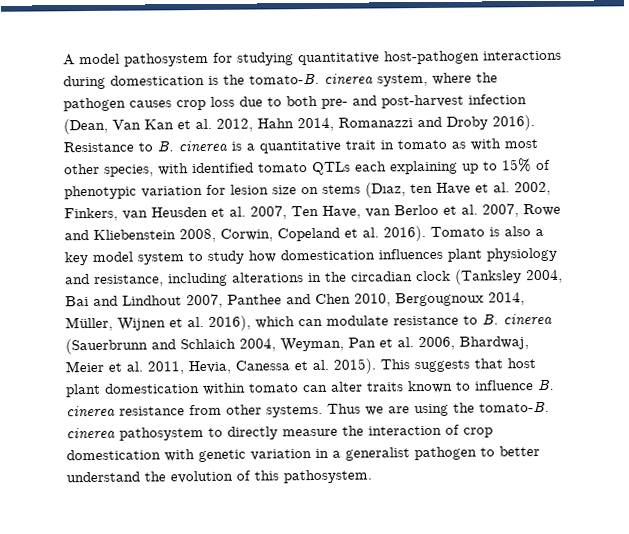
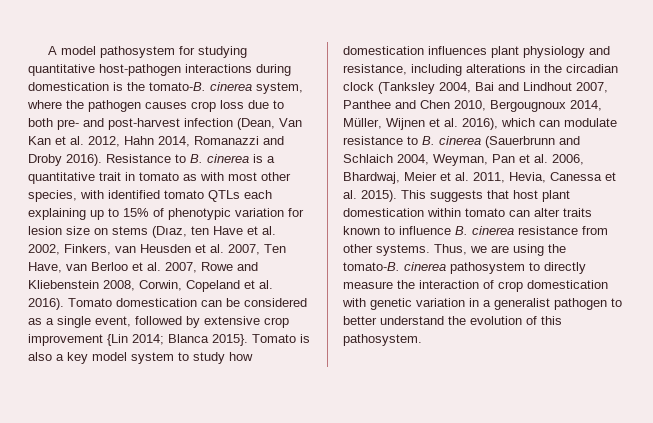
- Tomato is also a key model system to study how domestication influences plant physiology and resistance, including alterations in the circadian clock (Tanksley 2004, Bai and Lindhout 2007, Panthee and Chen 2010, Bergougnoux 2014, Müller, Wijnen et al. 2016), which can modulate resistance to B. cinerea (Sauerbrunn and Schlaich 2004, Weyman, Pan et al. 2006, Bhardwaj, Meier et al. 2011, Hevia, Canessa et al. 2015).
+ Tomato domestication can be considered as a single event, followed by extensive crop improvement {Lin 2014; Blanca 2015}. Tomato is also a key model system to study how domestication influences plant physiology and resistance, including alterations in the circadian clock (Tanksley 2004, Bai and Lindhout 2007, Panthee and Chen 2010, Bergougnoux 2014, Müller, Wijnen et al. 2016), which can modulate resistance to B. cinerea (Sauerbrunn and Schlaich 2004, Weyman, Pan et al. 2006, Bhardwaj, Meier et al. 2011, Hevia, Canessa et al. 2015).
- Thus we are using the tomato-B. cinerea pathosystem to directly measure the interaction of crop domestication with genetic variation in a generalist pathogen to better understand the evolution of this pathosystem.
+ Thus, we are using the tomato-B. cinerea pathosystem to directly measure the interaction of crop domestication with genetic variation in a generalist pathogen to better understand the evolution of this pathosystem.

